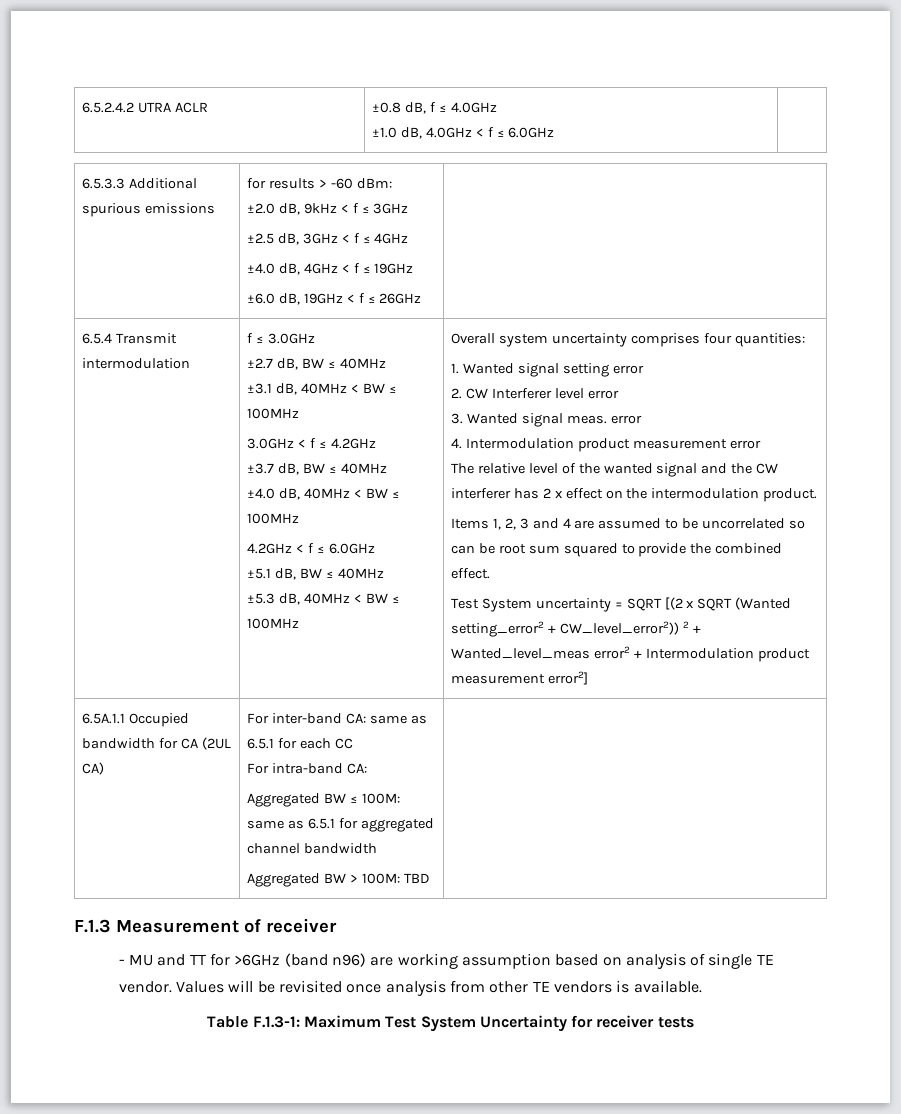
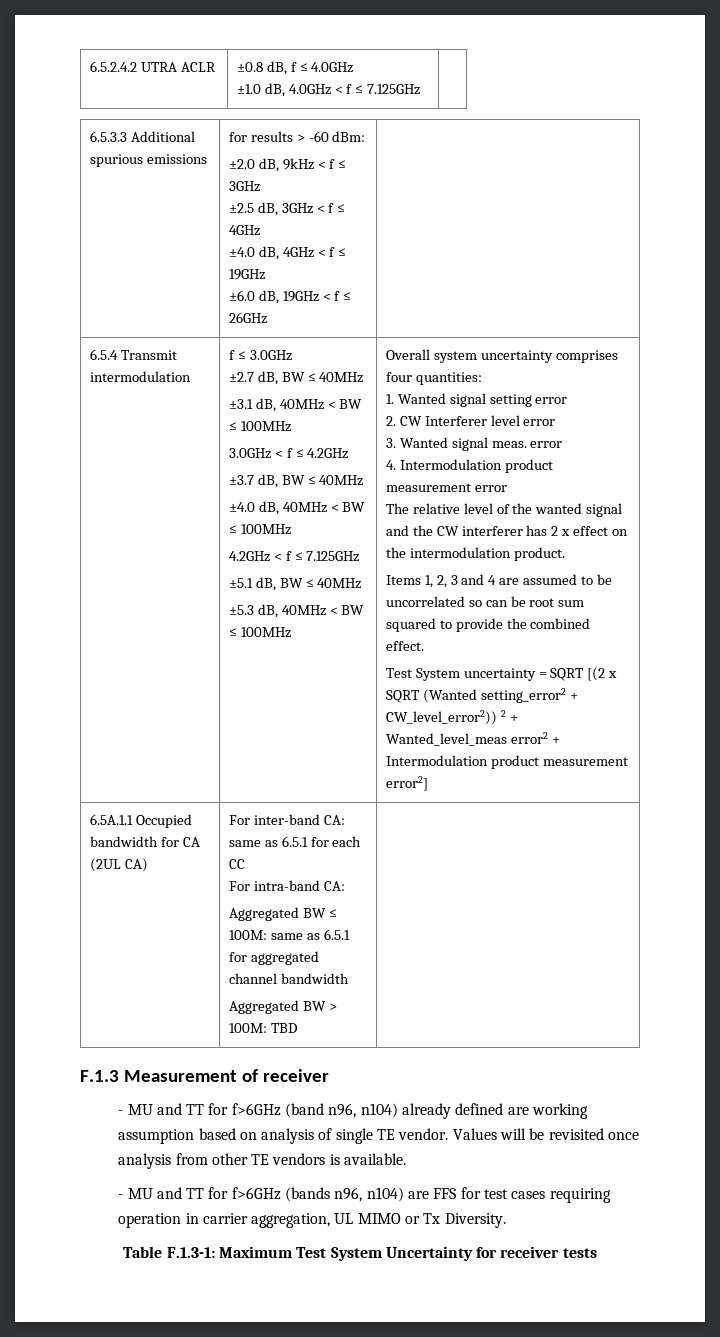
  6.5.2.4.2 UTRA ACLR | ±0.8 dB, f ≤ 4.0GHz
- ±1.0 dB, 4.0GHz < f ≤ 6.0GHz |
+ ±1.0 dB, 4.0GHz < f ≤ 7.125GHz |
- 4.2GHz < f ≤ 6.0GHz
+ 4.2GHz < f ≤ 7.125GHz
- - MU and TT for >6GHz (band n96) are working assumption based on analysis of single TE vendor.
+ - MU and TT for f>6GHz (band n96, n104) already defined are working assumption based on analysis of single TE vendor.
+ - MU and TT for f>6GHz (bands n96, n104) are FFS for test cases requiring operation in carrier aggregation, UL MIMO or Tx Diversity.

